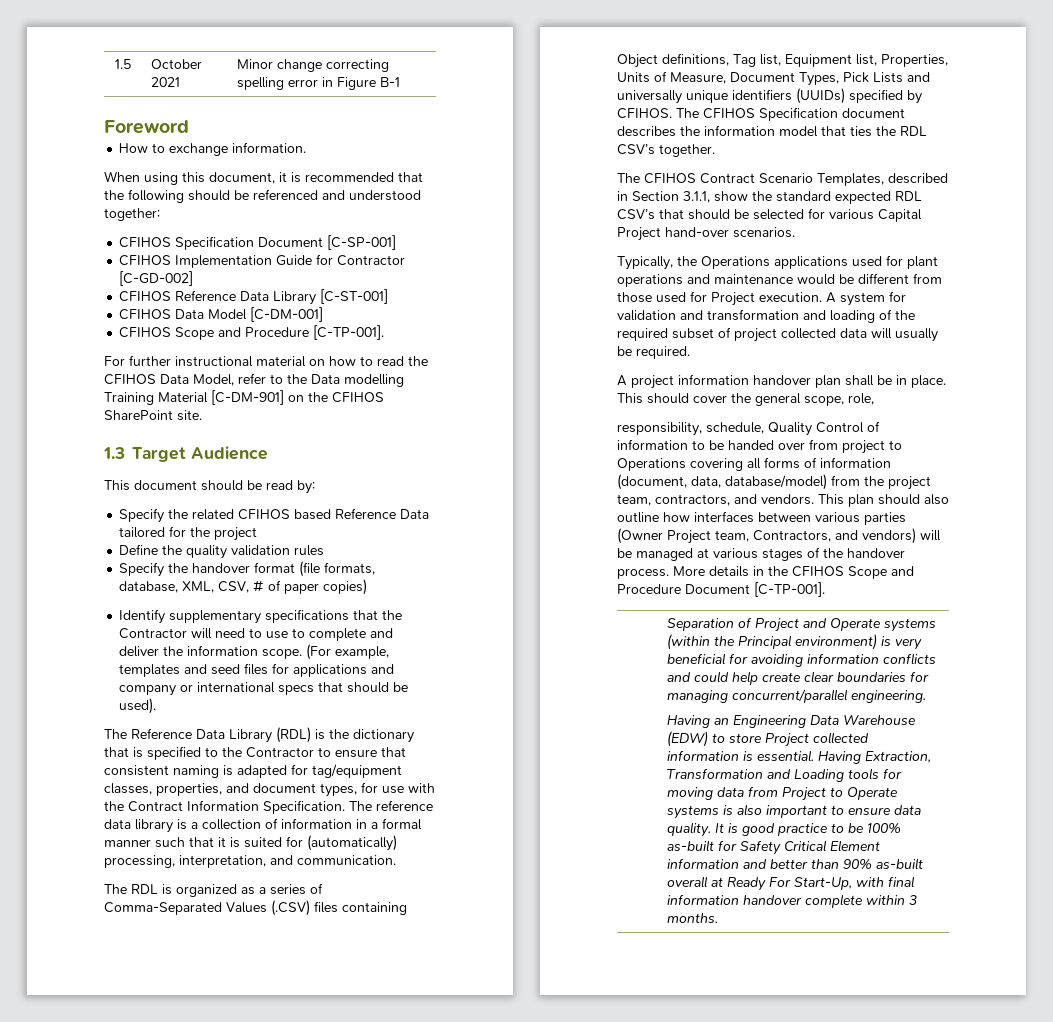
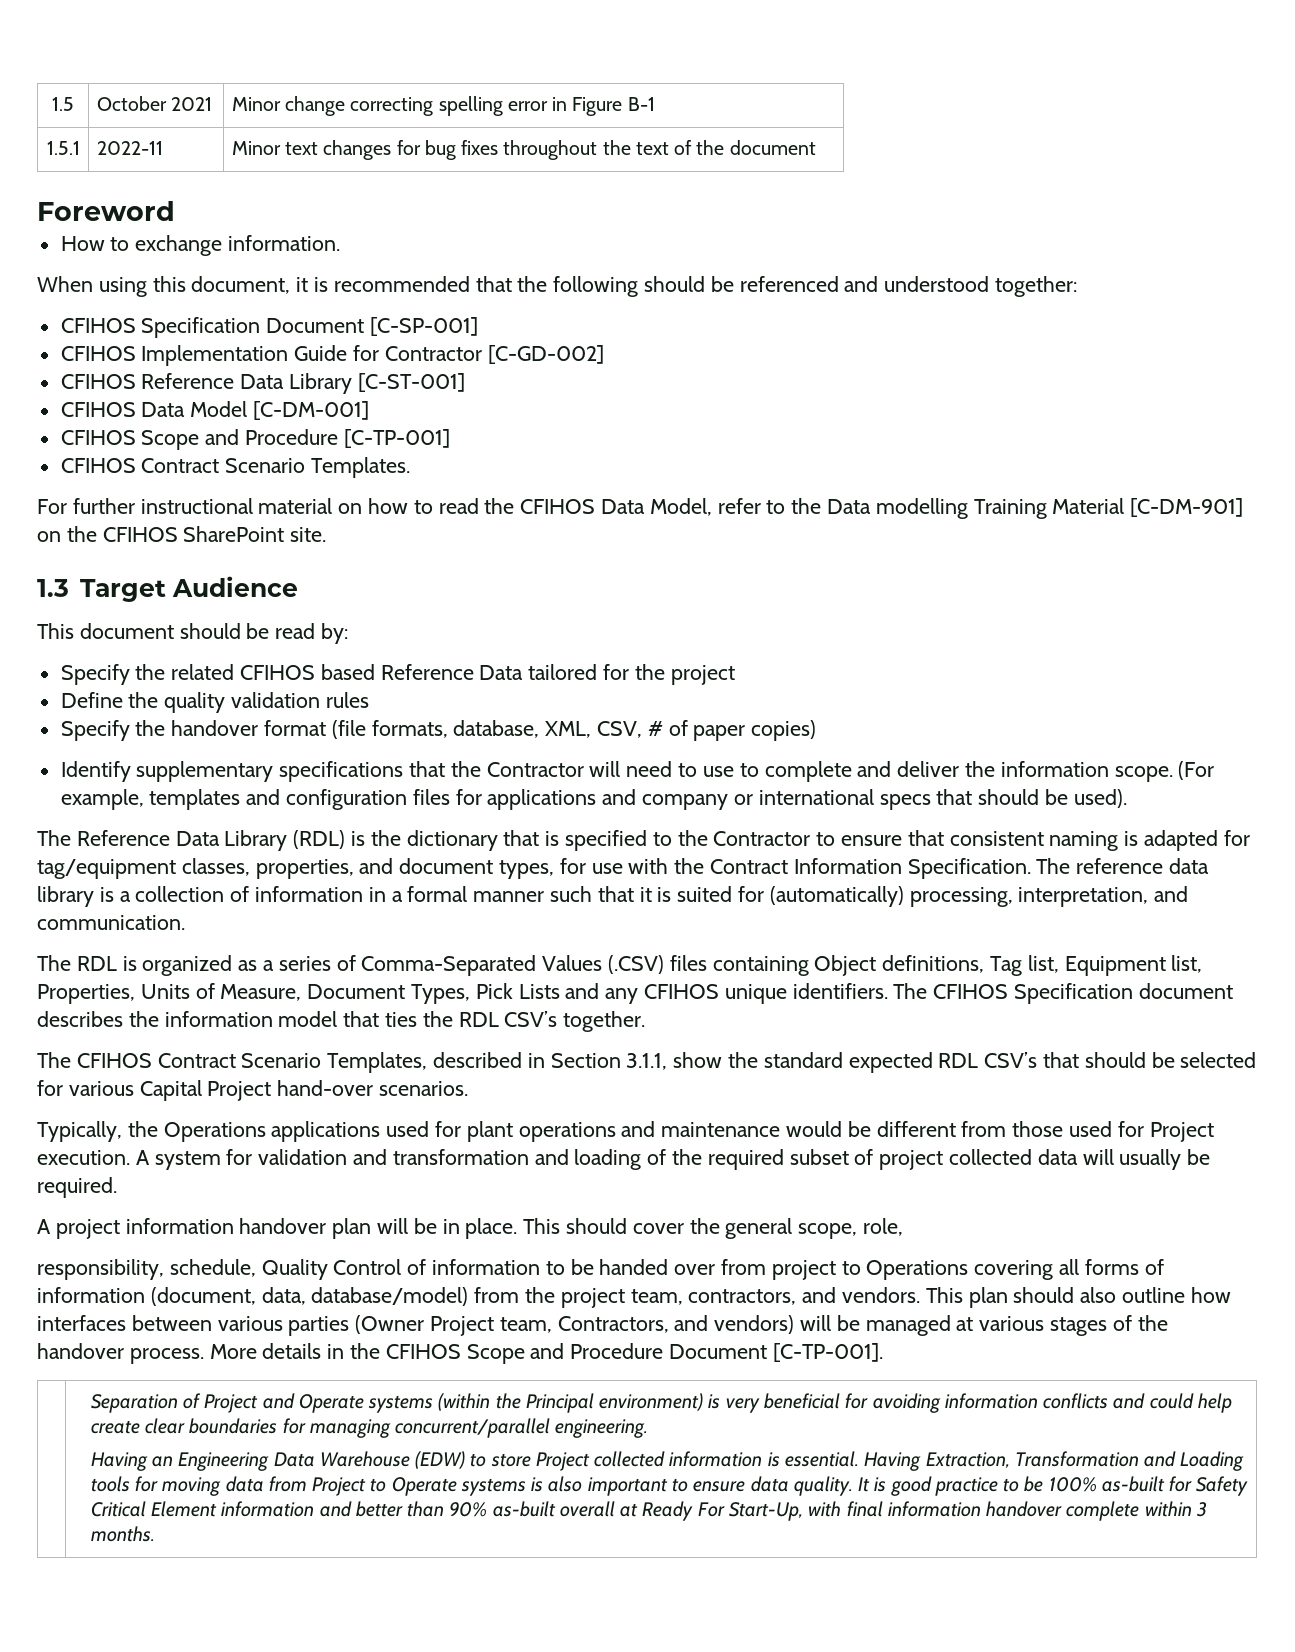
+ 1.5.1 | 2022-11 | Minor text changes for bug fixes throughout the text of the document
- CFIHOS Scope and Procedure [C-TP-001].
+ CFIHOS Scope and Procedure [C-TP-001]
+ CFIHOS Contract Scenario Templates.
- (For example, templates and seed files for applications and company or international specs that should be used).
+ (For example, templates and configuration files for applications and company or international specs that should be used).
- The RDL is organized as a series of Comma-Separated Values (.CSV) files containing Object definitions, Tag list, Equipment list, Properties, Units of Measure, Document Types, Pick Lists and universally unique identifiers (UUIDs) specified by CFIHOS.
+ The RDL is organized as a series of Comma-Separated Values (.CSV) files containing Object definitions, Tag list, Equipment list, Properties, Units of Measure, Document Types, Pick Lists and any CFIHOS unique identifiers.
- A project information handover plan shall be in place.
+ A project information handover plan will be in place.

